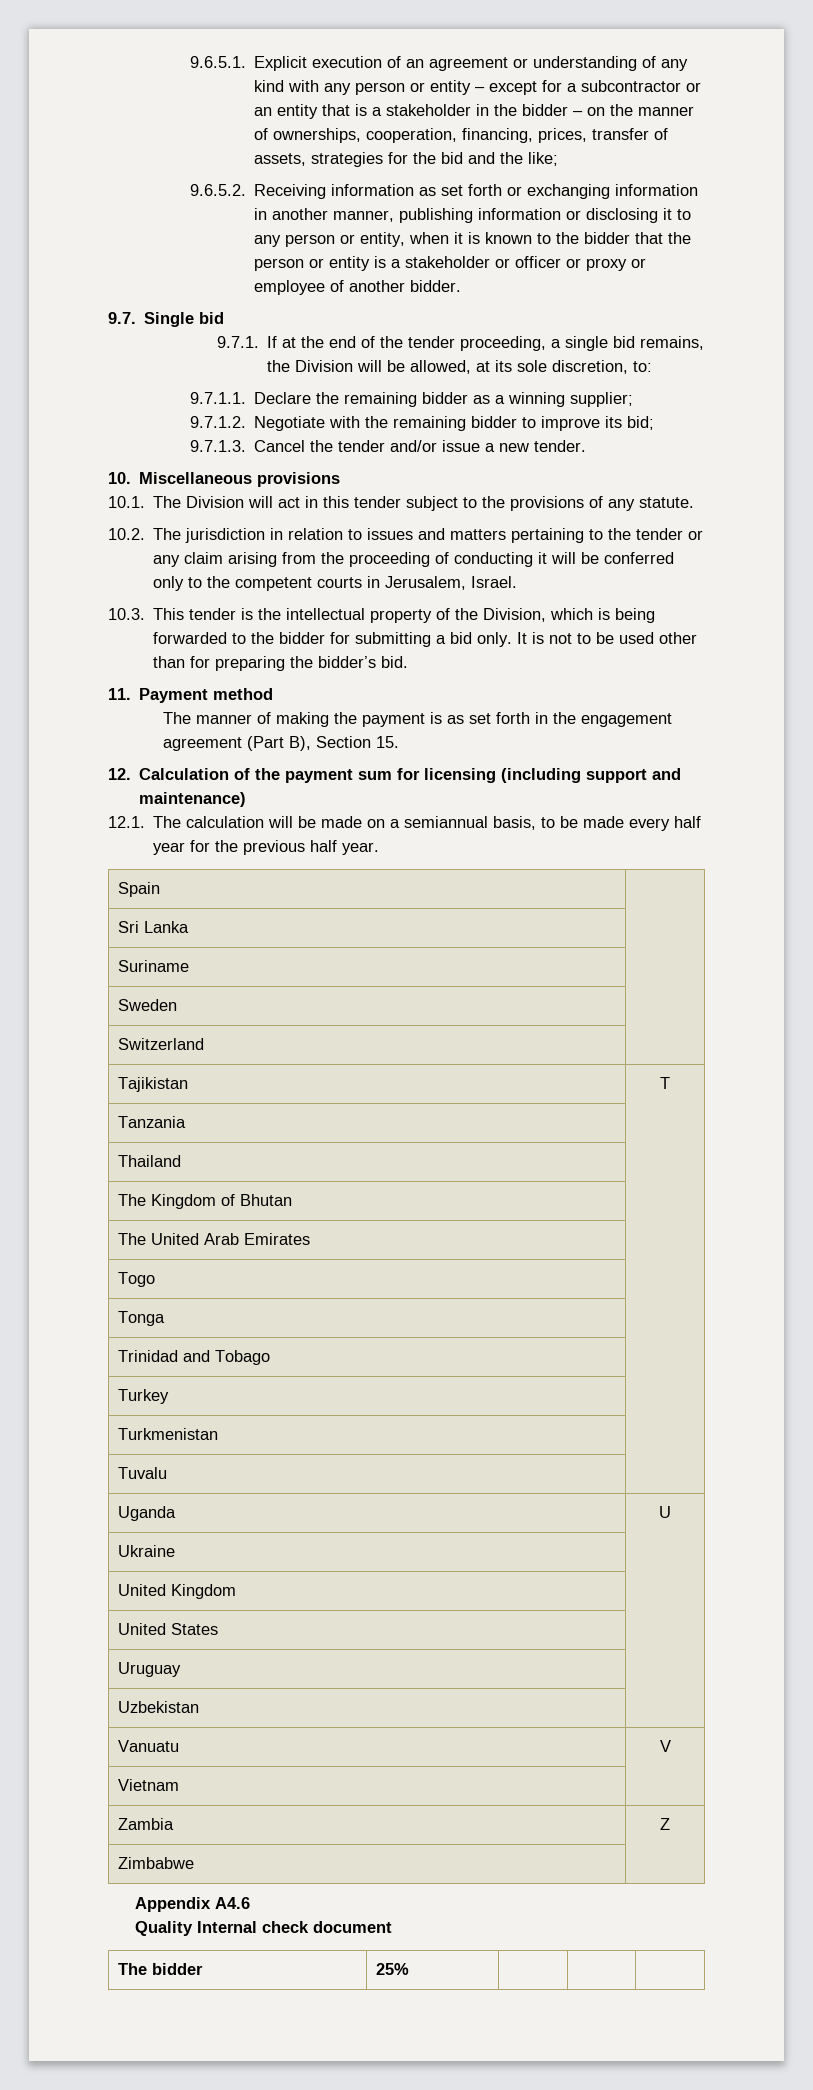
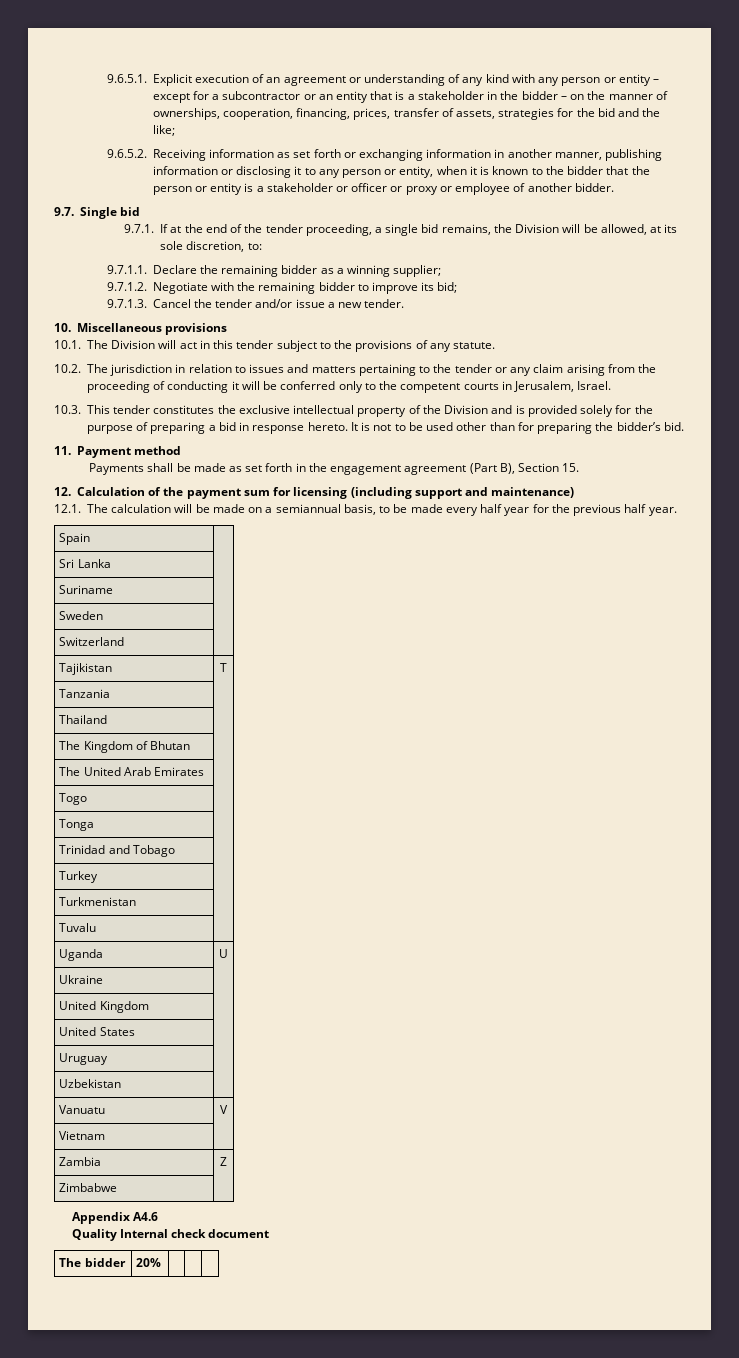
- 10.3. This tender is the intellectual property of the Division, which is being forwarded to the bidder for submitting a bid only.
+ 10.3. This tender constitutes the exclusive intellectual property of the Division and is provided solely for the purpose of preparing a bid in response hereto.
- The manner of making the payment is as set forth in the engagement agreement (Part B), Section 15.
+ Payments shall be made as set forth in the engagement agreement (Part B), Section 15.
- The bidder | 25% | | |
+ The bidder | 20% | | |

